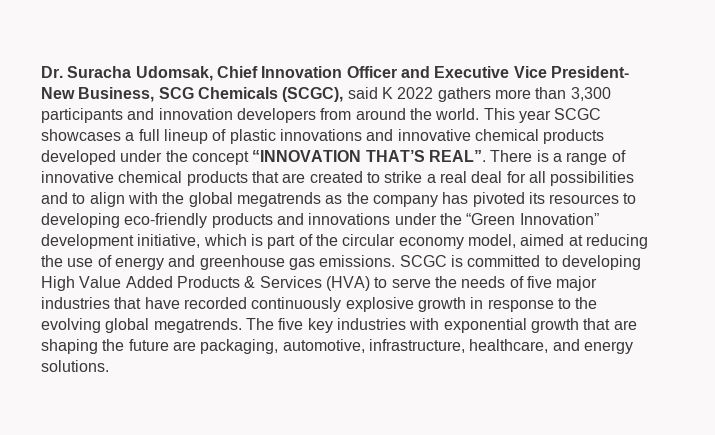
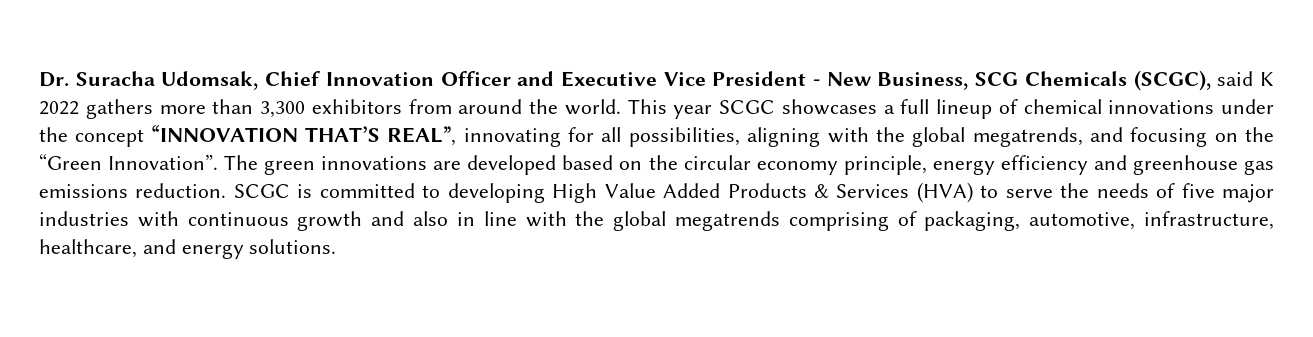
- Dr. Suracha Udomsak, Chief Innovation Officer and Executive Vice President- New Business, SCG Chemicals (SCGC), said K 2022 gathers more than 3,300 participants and innovation developers from around the world.
+ Dr. Suracha Udomsak, Chief Innovation Officer and Executive Vice President - New Business, SCG Chemicals (SCGC), said K 2022 gathers more than 3,300 exhibitors from around the world.
- This year SCGC showcases a full lineup of plastic innovations and innovative chemical products developed under the concept “INNOVATION THAT’S REAL”. There is a range of innovative chemical products that are created to strike a real deal for all possibilities and to align with the global megatrends as the company has pivoted its resources to developing eco-friendly products and innovations under the “Green Innovation” development initiative, which is part of the circular economy model, aimed at reducing the use of energy and greenhouse gas emissions.
+ This year SCGC showcases a full lineup of chemical innovations under the concept “INNOVATION THAT’S REAL”, innovating for all possibilities, aligning with the global megatrends, and focusing on the “Green Innovation”. The green innovations are developed based on the circular economy principle, energy efficiency and greenhouse gas emissions reduction.
- SCGC is committed to developing High Value Added Products & Services (HVA) to serve the needs of five major industries that have recorded continuously explosive growth in response to the evolving global megatrends. The five key industries with exponential growth that are shaping the future are packaging, automotive, infrastructure, healthcare, and energy solutions.
+ SCGC is committed to developing High Value Added Products & Services (HVA) to serve the needs of five major industries with continuous growth and also in line with the global megatrends comprising of packaging, automotive, infrastructure, healthcare, and energy solutions.

